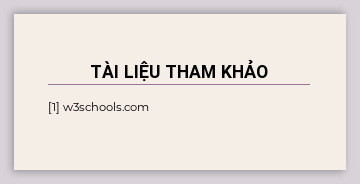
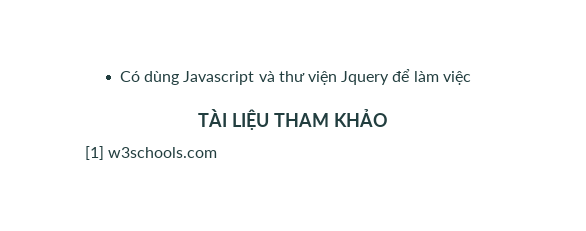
+ Có dùng Javascript và thư viện Jquery để làm việc

